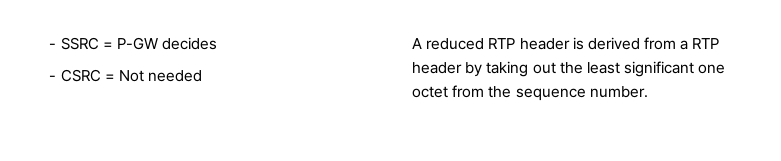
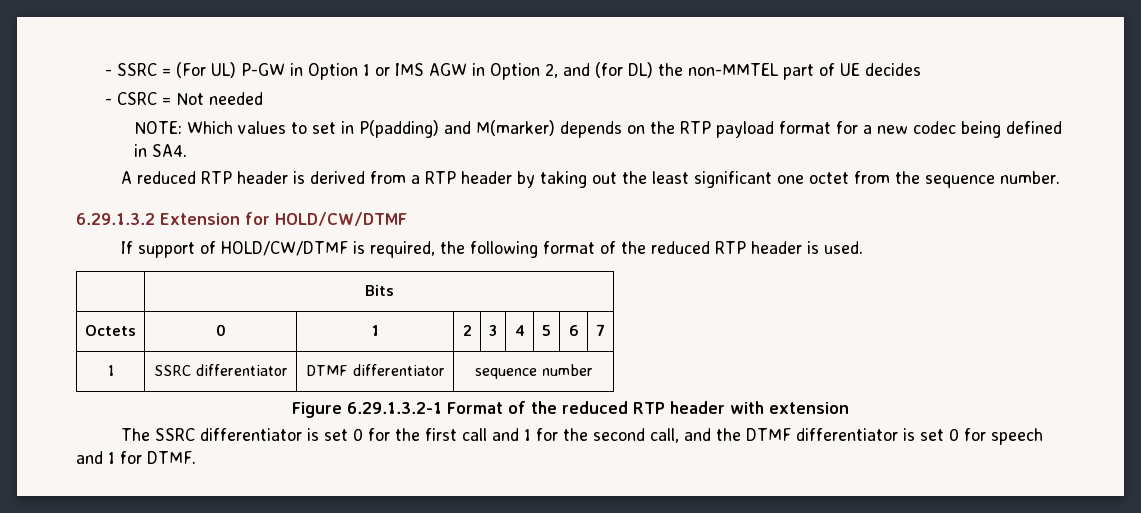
- - SSRC = P-GW decides
+ - SSRC = (For UL) P-GW in Option 1 or IMS AGW in Option 2, and (for DL) the non-MMTEL part of UE decides
+ NOTE: Which values to set in P(padding) and M(marker) depends on the RTP payload format for a new codec being defined in SA4.
+ 6.29.1.3.2 Extension for HOLD/CW/DTMF
+ If support of HOLD/CW/DTMF is required, the following format of the reduced RTP header is used.
+ | Bits
+ Octets | 0 | 1 | 2 | 3 | 4 | 5 | 6 | 7
+ 1 | SSRC differentiator | DTMF differentiator | sequence number
+ Figure 6.29.1.3.2-1 Format of the reduced RTP header with extension
+ The SSRC differentiator is set 0 for the first call and 1 for the second call, and the DTMF differentiator is set 0 for speech and 1 for DTMF.

